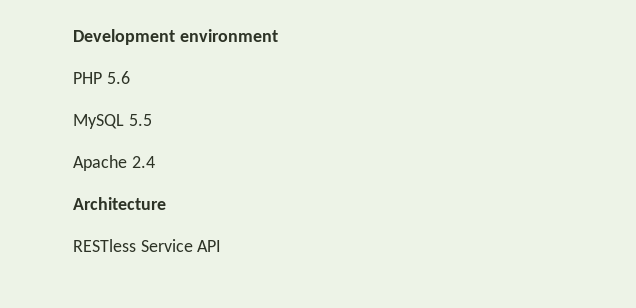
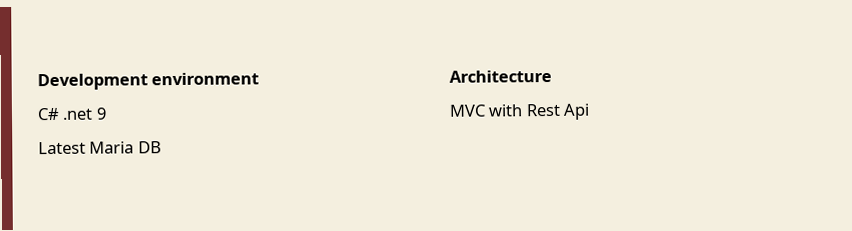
- PHP 5.6
- MySQL 5.5
- Apache 2.4
+ C# .net 9
+ Latest Maria DB
  Architecture
- RESTless Service API
+ MVC with Rest Api

